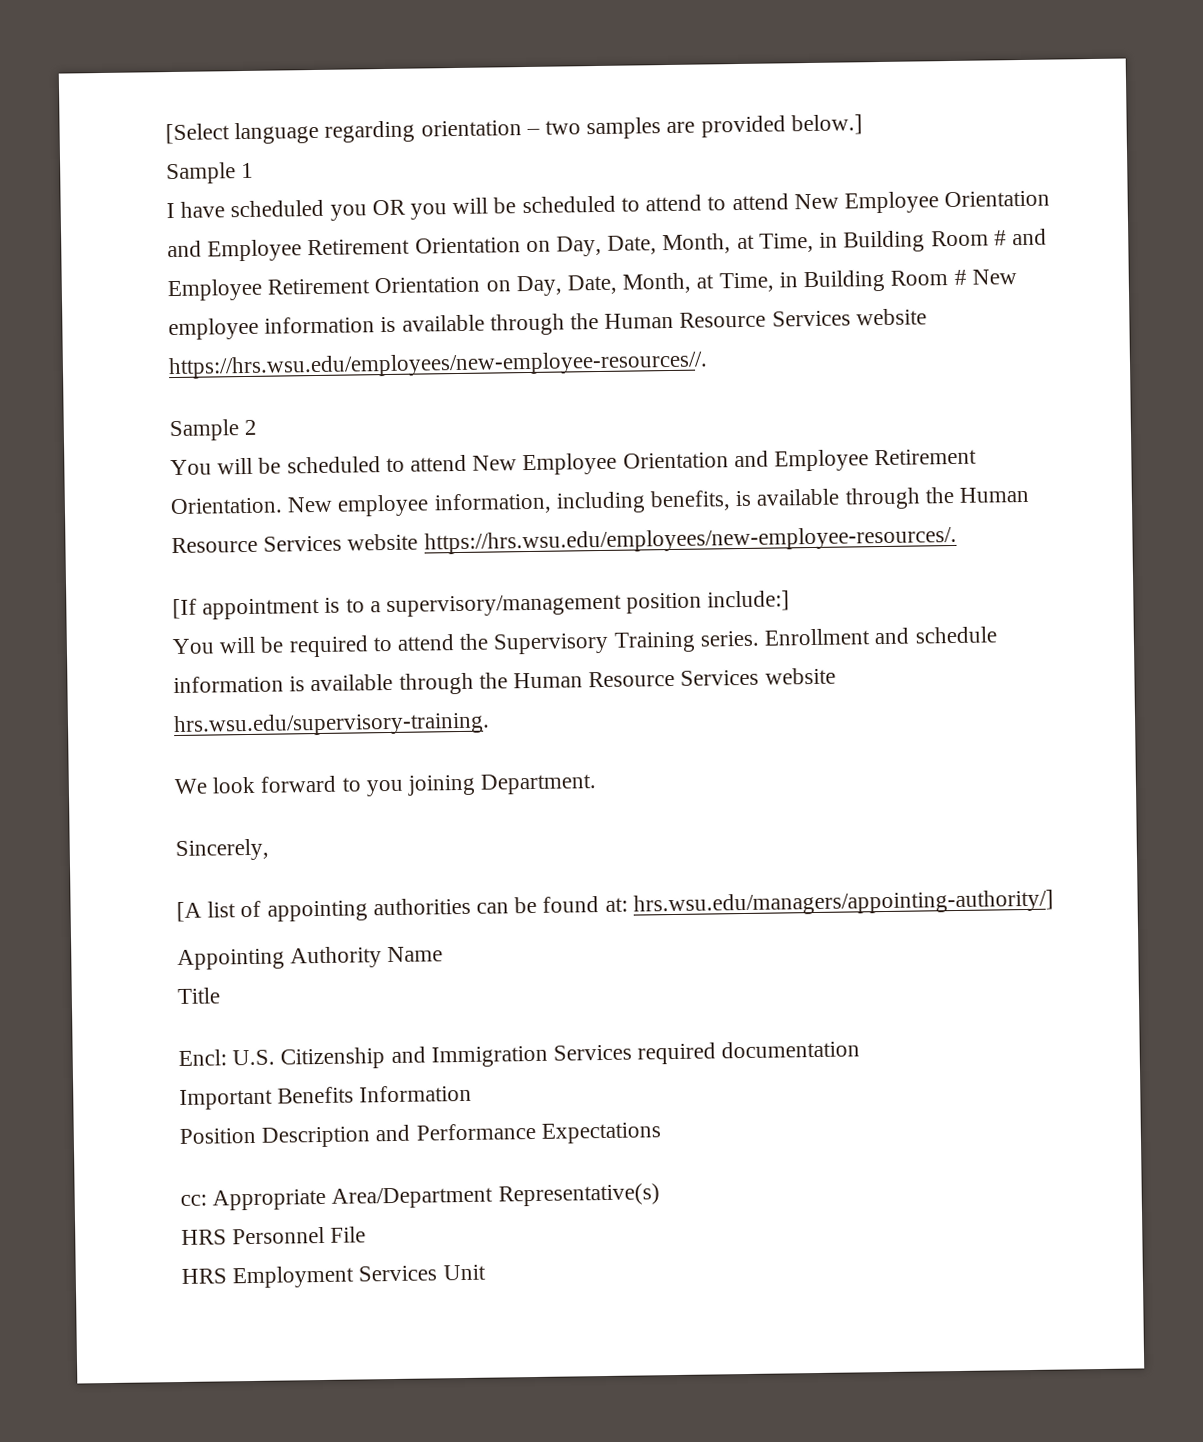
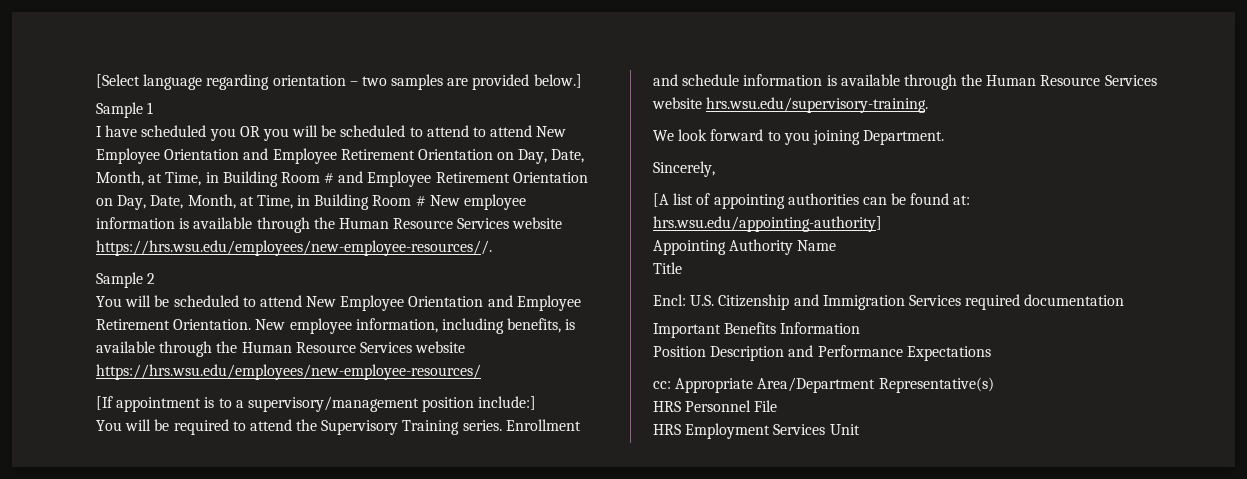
- New employee information, including benefits, is available through the Human Resource Services website https://hrs.wsu.edu/employees/new-employee-resources/.
+ New employee information, including benefits, is available through the Human Resource Services website https://hrs.wsu.edu/employees/new-employee-resources/
- [A list of appointing authorities can be found at: hrs.wsu.edu/managers/appointing-authority/]
+ [A list of appointing authorities can be found at: hrs.wsu.edu/appointing-authority]

